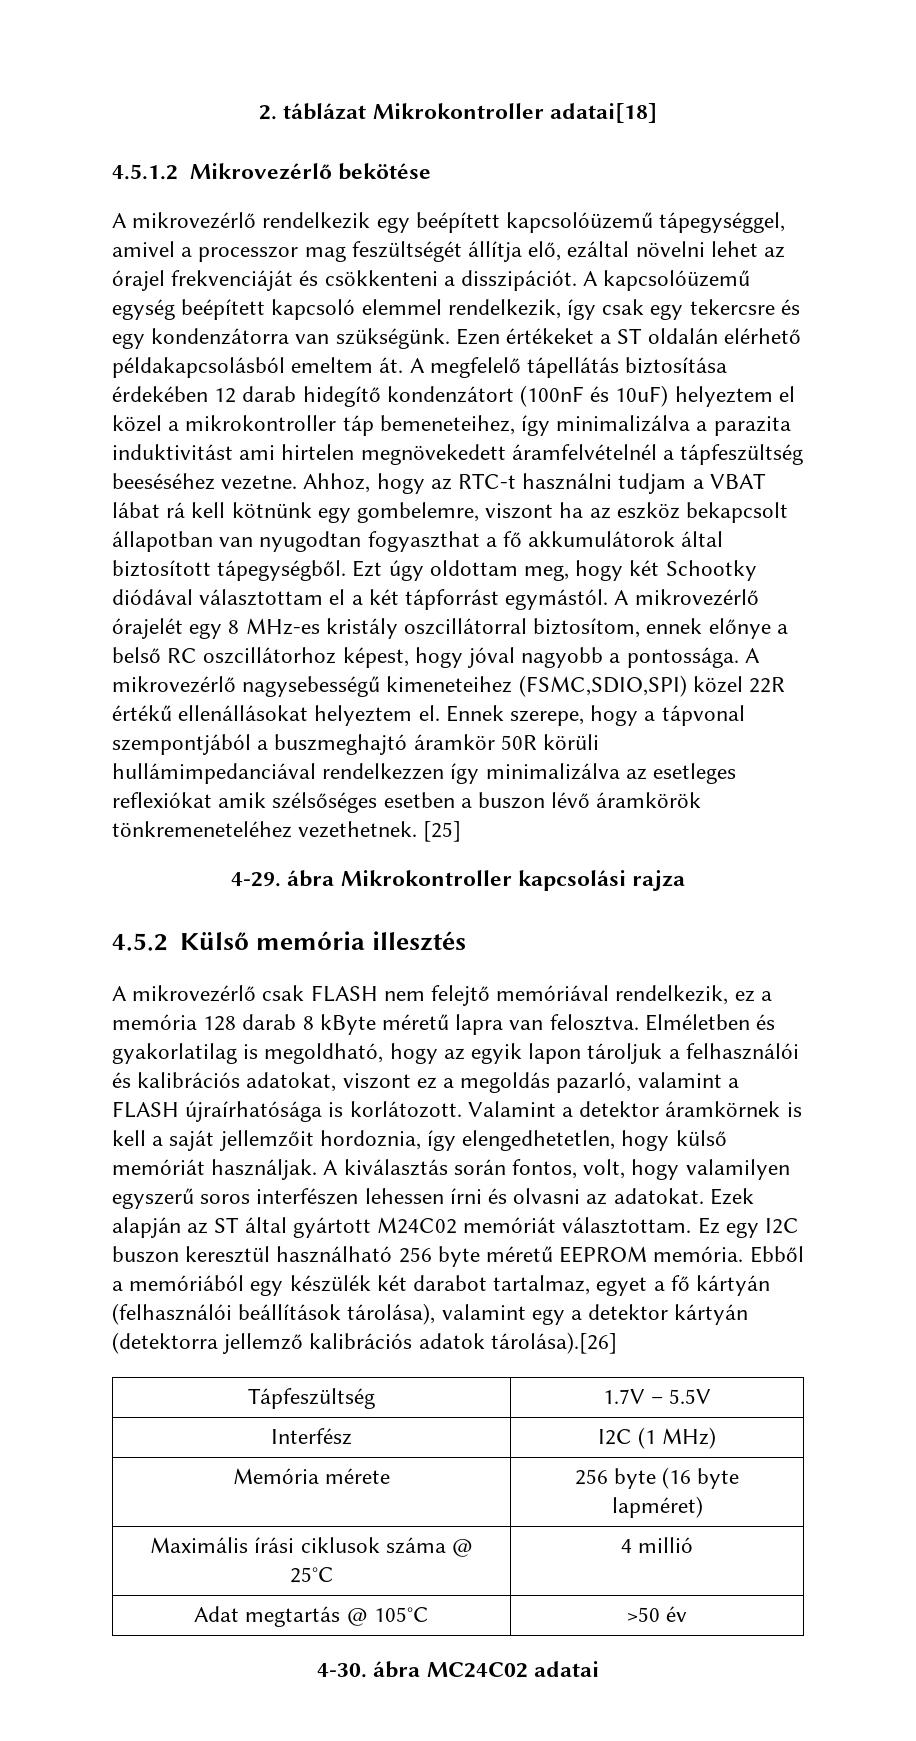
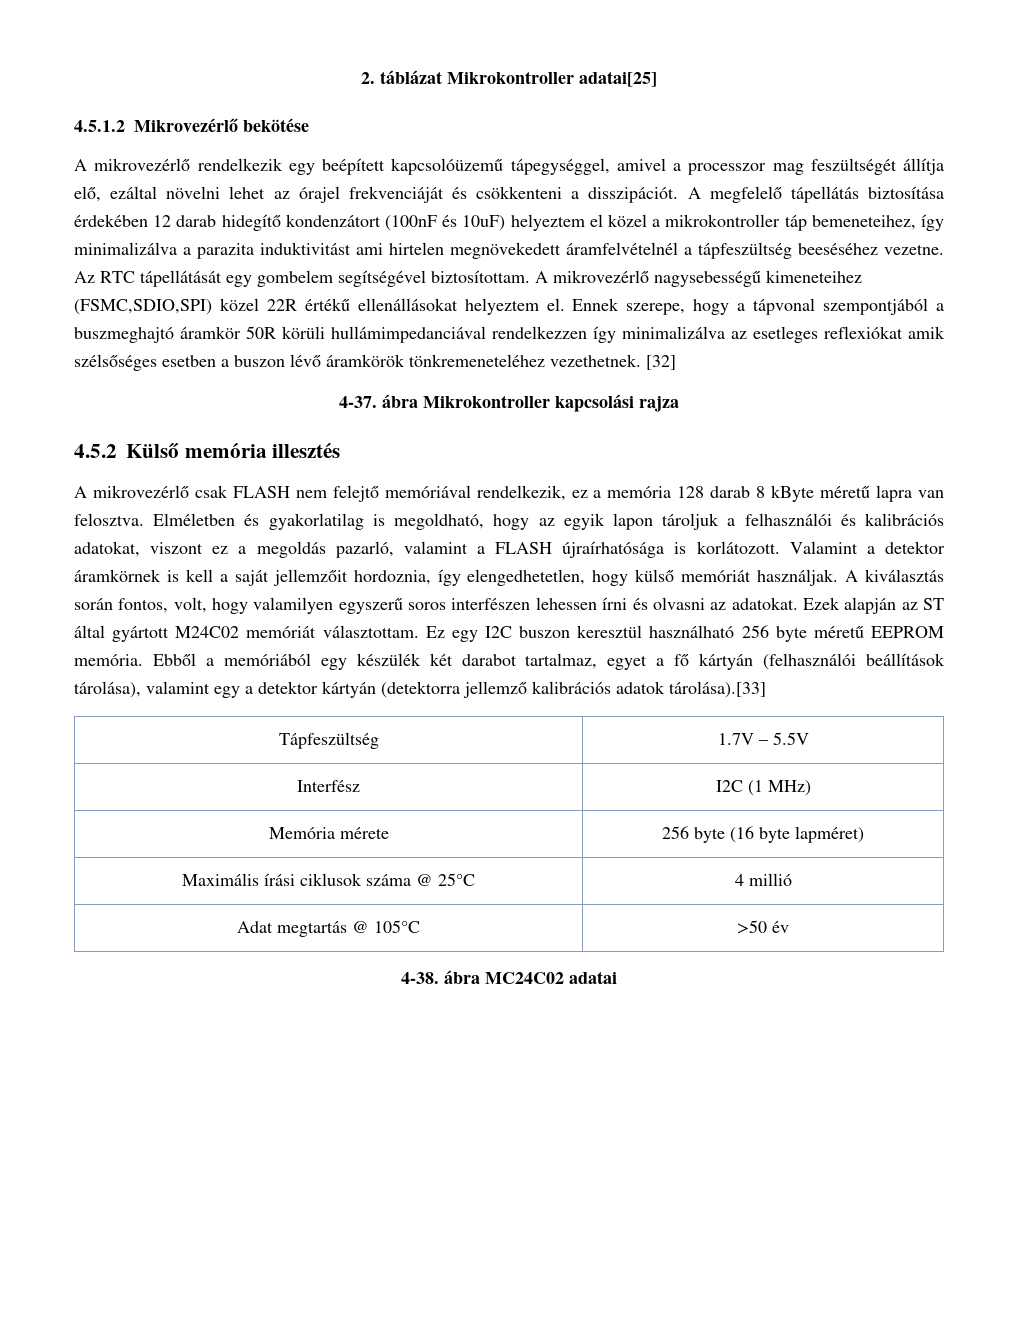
- 2. táblázat Mikrokontroller adatai[18]
+ 2. táblázat Mikrokontroller adatai[25]
- A kapcsolóüzemű egység beépített kapcsoló elemmel rendelkezik, így csak egy tekercsre és egy kondenzátorra van szükségünk. Ezen értékeket a ST oldalán elérhető példakapcsolásból emeltem át. A megfelelő tápellátás biztosítása érdekében 12 darab hidegítő kondenzátort (100nF és 10uF) helyeztem el közel a mikrokontroller táp bemeneteihez, így minimalizálva a parazita induktivitást ami hirtelen megnövekedett áramfelvételnél a tápfeszültség beeséséhez vezetne.
+ A megfelelő tápellátás biztosítása érdekében 12 darab hidegítő kondenzátort (100nF és 10uF) helyeztem el közel a mikrokontroller táp bemeneteihez, így minimalizálva a parazita induktivitást ami hirtelen megnövekedett áramfelvételnél a tápfeszültség beeséséhez vezetne.
- Ahhoz, hogy az RTC-t használni tudjam a VBAT lábat rá kell kötnünk egy gombelemre, viszont ha az eszköz bekapcsolt állapotban van nyugodtan fogyaszthat a fő akkumulátorok által biztosított tápegységből. Ezt úgy oldottam meg, hogy két Schootky diódával választottam el a két tápforrást egymástól. A mikrovezérlő órajelét egy 8 MHz-es kristály oszcillátorral biztosítom, ennek előnye a belső RC oszcillátorhoz képest, hogy jóval nagyobb a pontossága.
+ Az RTC tápellátását egy gombelem segítségével biztosítottam.
- [25]
- 4-29. ábra Mikrokontroller kapcsolási rajza
+ [32]
+ 4-37. ábra Mikrokontroller kapcsolási rajza
- Ebből a memóriából egy készülék két darabot tartalmaz, egyet a fő kártyán (felhasználói beállítások tárolása), valamint egy a detektor kártyán (detektorra jellemző kalibrációs adatok tárolása).[26]
+ Ebből a memóriából egy készülék két darabot tartalmaz, egyet a fő kártyán (felhasználói beállítások tárolása), valamint egy a detektor kártyán (detektorra jellemző kalibrációs adatok tárolása).[33]
- 4-30. ábra MC24C02 adatai
+ 4-38. ábra MC24C02 adatai

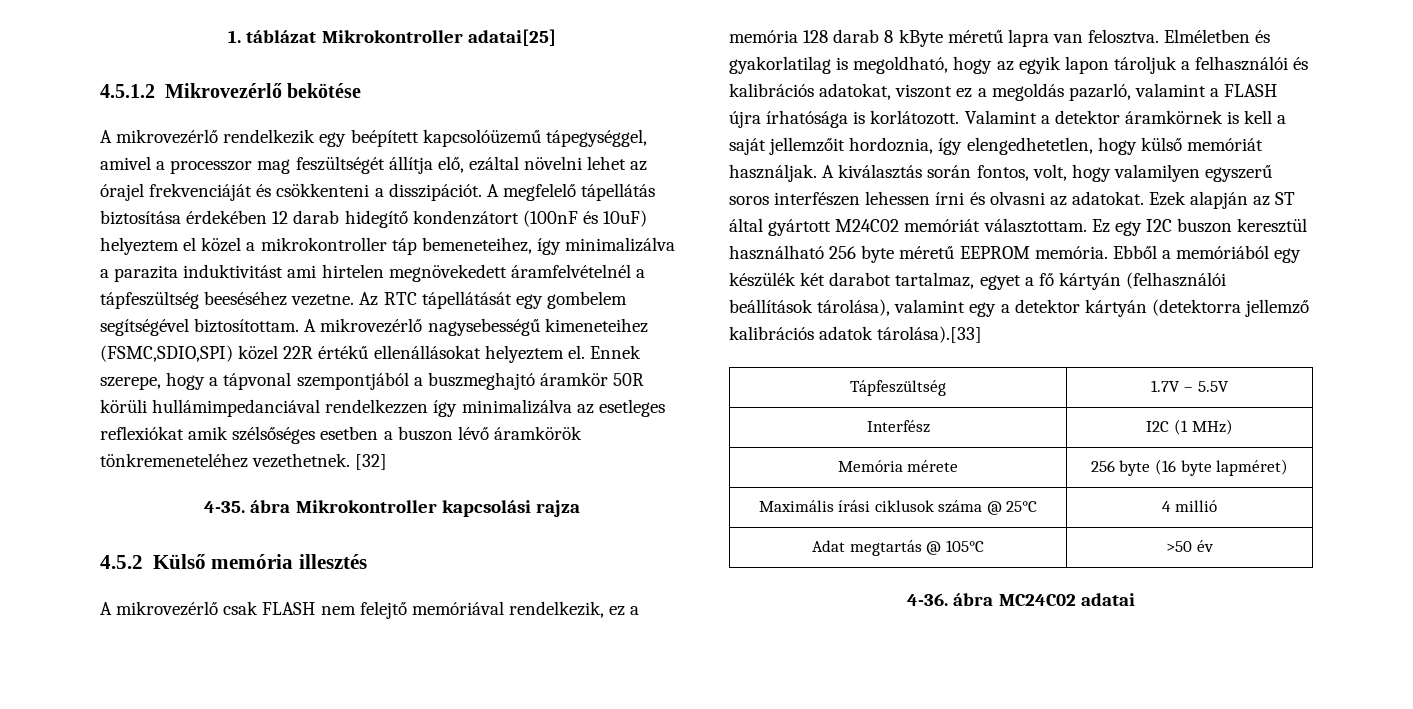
- 2. táblázat Mikrokontroller adatai[25]
+ 1. táblázat Mikrokontroller adatai[25]
- 4-37. ábra Mikrokontroller kapcsolási rajza
+ 4-35. ábra Mikrokontroller kapcsolási rajza
- Elméletben és gyakorlatilag is megoldható, hogy az egyik lapon tároljuk a felhasználói és kalibrációs adatokat, viszont ez a megoldás pazarló, valamint a FLASH újraírhatósága is korlátozott.
+ Elméletben és gyakorlatilag is megoldható, hogy az egyik lapon tároljuk a felhasználói és kalibrációs adatokat, viszont ez a megoldás pazarló, valamint a FLASH újra írhatósága is korlátozott.
- 4-38. ábra MC24C02 adatai
+ 4-36. ábra MC24C02 adatai

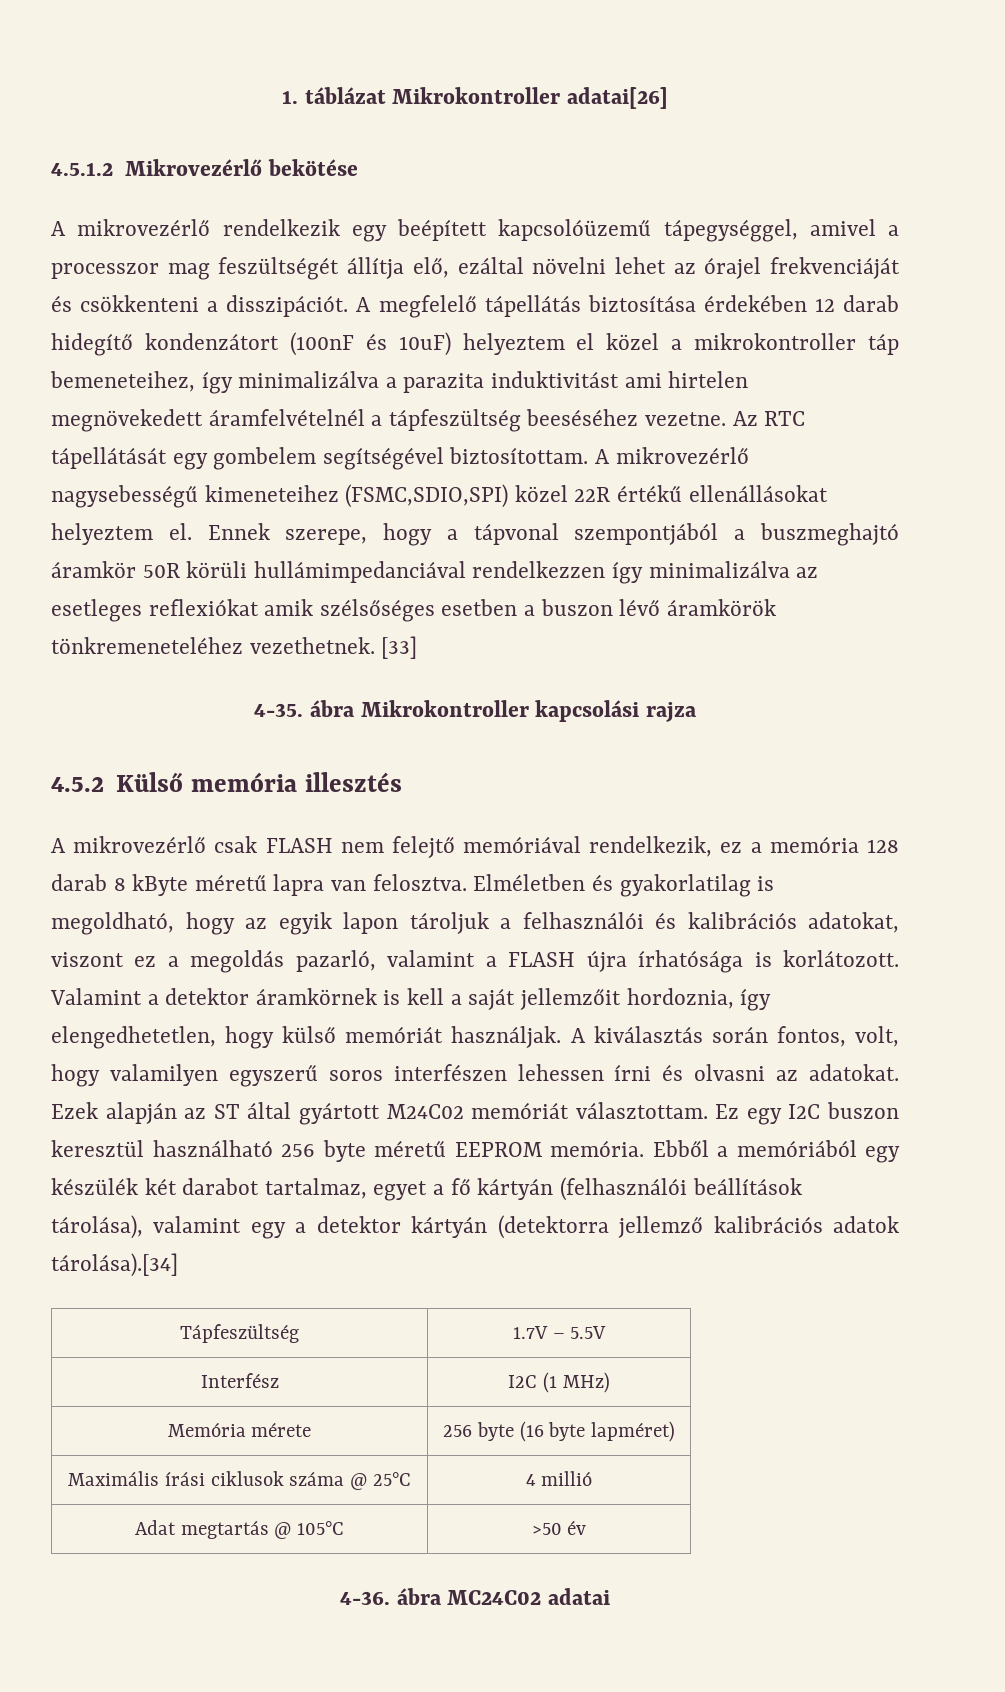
- 1. táblázat Mikrokontroller adatai[25]
+ 1. táblázat Mikrokontroller adatai[26]
- [32]
+ [33]
- Ebből a memóriából egy készülék két darabot tartalmaz, egyet a fő kártyán (felhasználói beállítások tárolása), valamint egy a detektor kártyán (detektorra jellemző kalibrációs adatok tárolása).[33]
+ Ebből a memóriából egy készülék két darabot tartalmaz, egyet a fő kártyán (felhasználói beállítások tárolása), valamint egy a detektor kártyán (detektorra jellemző kalibrációs adatok tárolása).[34]

